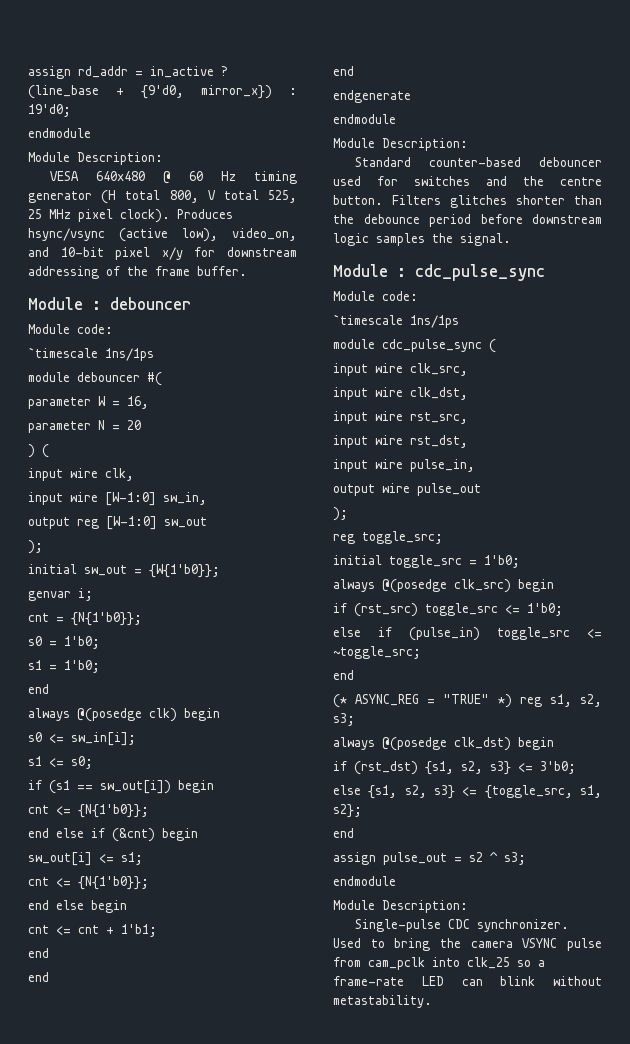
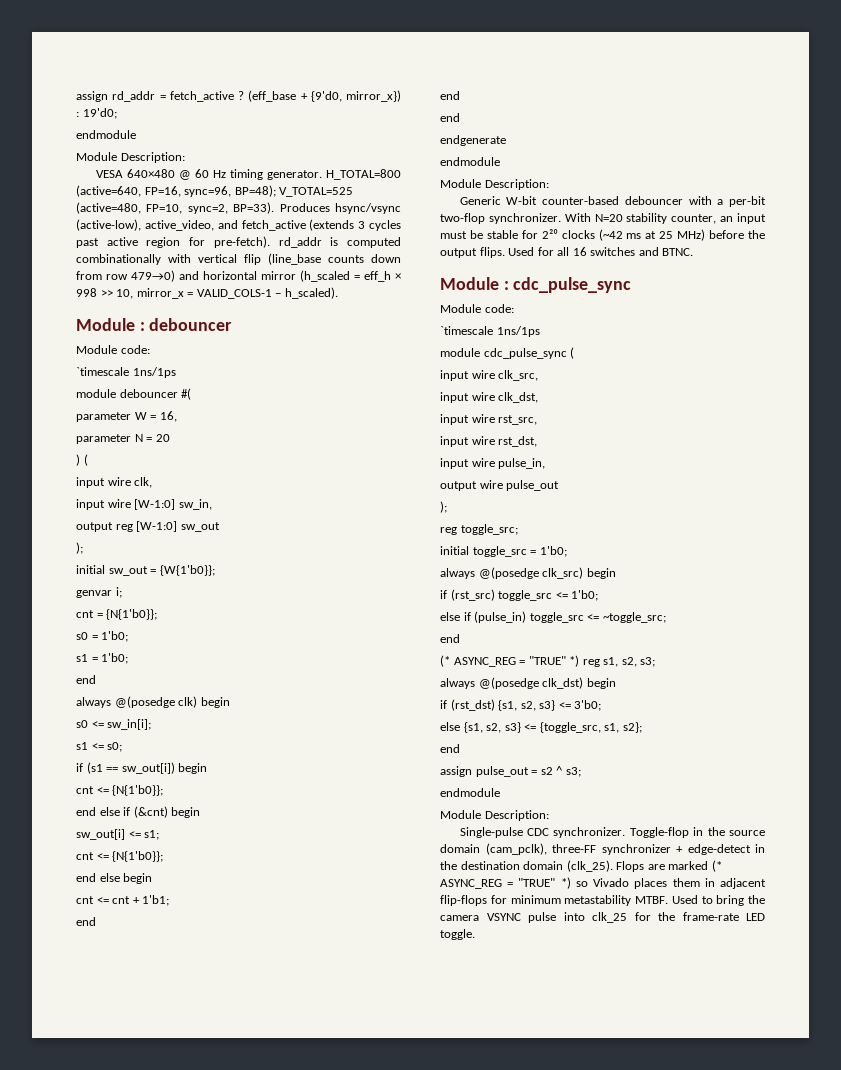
- assign rd_addr = in_active ? (line_base + {9'd0, mirror_x}) : 19'd0;
+ assign rd_addr = fetch_active ? (eff_base + {9'd0, mirror_x}) : 19'd0;
- VESA 640×480 @ 60 Hz timing generator (H total 800, V total 525, 25 MHz pixel clock). Produces hsync/vsync (active low), video_on, and 10-bit pixel x/y for downstream addressing of the frame buffer.
+ VESA 640×480 @ 60 Hz timing generator. H_TOTAL=800 (active=640, FP=16, sync=96, BP=48); V_TOTAL=525 (active=480, FP=10, sync=2, BP=33). Produces hsync/vsync (active-low), active_video, and fetch_active (extends 3 cycles past active region for pre-fetch). rd_addr is computed combinationally with vertical flip (line_base counts down from row 479→0) and horizontal mirror (h_scaled = eff_h × 998 >> 10, mirror_x = VALID_COLS-1 − h_scaled).
- Standard counter-based debouncer used for switches and the centre button. Filters glitches shorter than the debounce period before downstream logic samples the signal.
+ Generic W-bit counter-based debouncer with a per-bit two-flop synchronizer. With N=20 stability counter, an input must be stable for 2²⁰ clocks (~42 ms at 25 MHz) before the output flips. Used for all 16 switches and BTNC.
+ Toggle-flop in the source domain (cam_pclk), three-FF synchronizer + edge-detect in the destination domain (clk_25). Flops are marked (* ASYNC_REG = "TRUE" *) so Vivado places them in adjacent flip-flops for minimum metastability MTBF.
- Used to bring the camera VSYNC pulse from cam_pclk into clk_25 so a frame-rate LED can blink without metastability.
+ Used to bring the camera VSYNC pulse into clk_25 for the frame-rate LED toggle.

